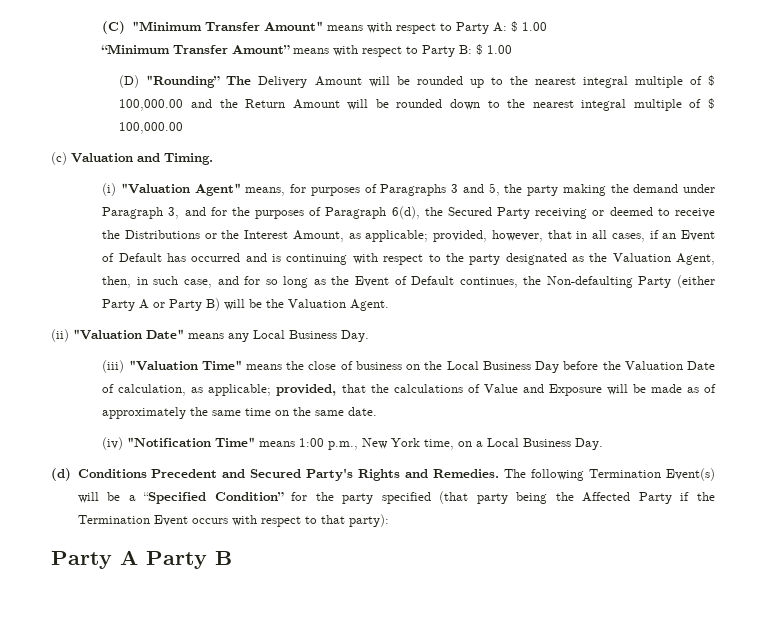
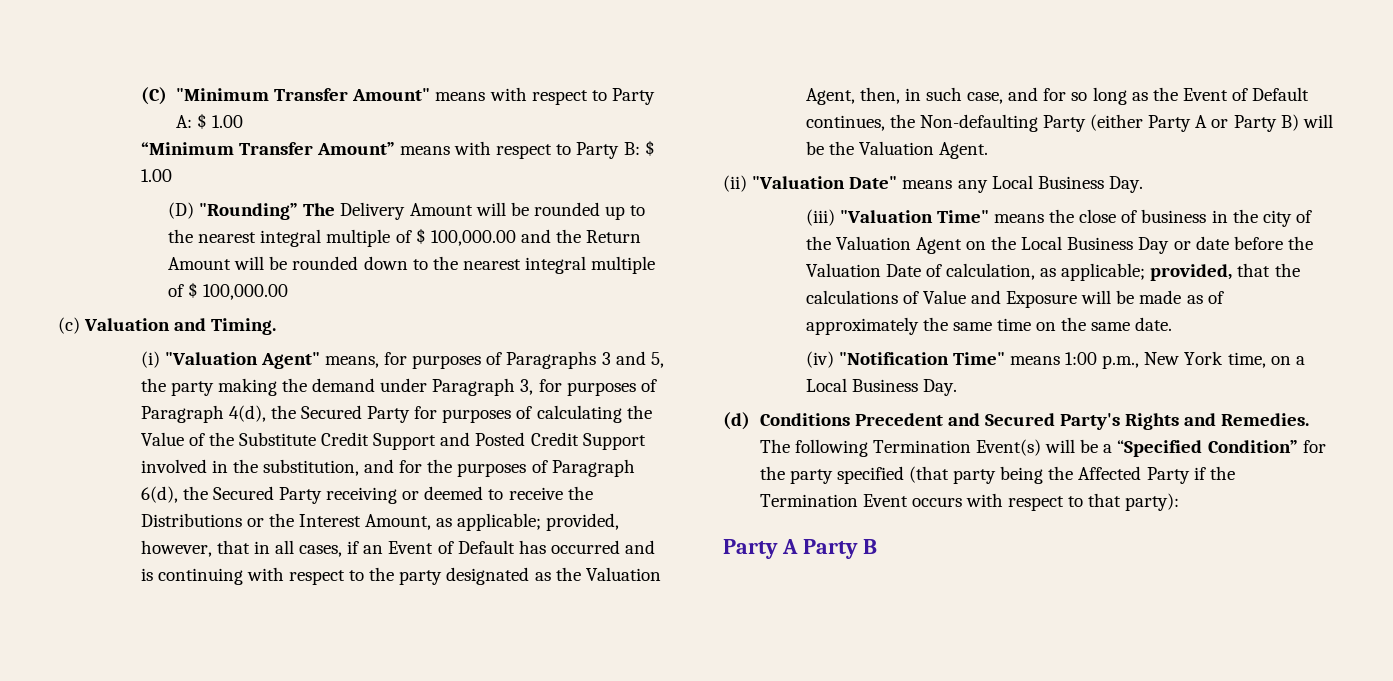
- (i) "Valuation Agent" means, for purposes of Paragraphs 3 and 5, the party making the demand under Paragraph 3, and for the purposes of Paragraph 6(d), the Secured Party receiving or deemed to receive the Distributions or the Interest Amount, as applicable;
+ (i) "Valuation Agent" means, for purposes of Paragraphs 3 and 5, the party making the demand under Paragraph 3, for purposes of Paragraph 4(d), the Secured Party for purposes of calculating the Value of the Substitute Credit Support and Posted Credit Support involved in the substitution, and for the purposes of Paragraph 6(d), the Secured Party receiving or deemed to receive the Distributions or the Interest Amount, as applicable;
- (iii) "Valuation Time" means the close of business on the Local Business Day before the Valuation Date of calculation, as applicable; provided, that the calculations of Value and Exposure will be made as of approximately the same time on the same date.
+ (iii) "Valuation Time" means the close of business in the city of the Valuation Agent on the Local Business Day or date before the Valuation Date of calculation, as applicable; provided, that the calculations of Value and Exposure will be made as of approximately the same time on the same date.

